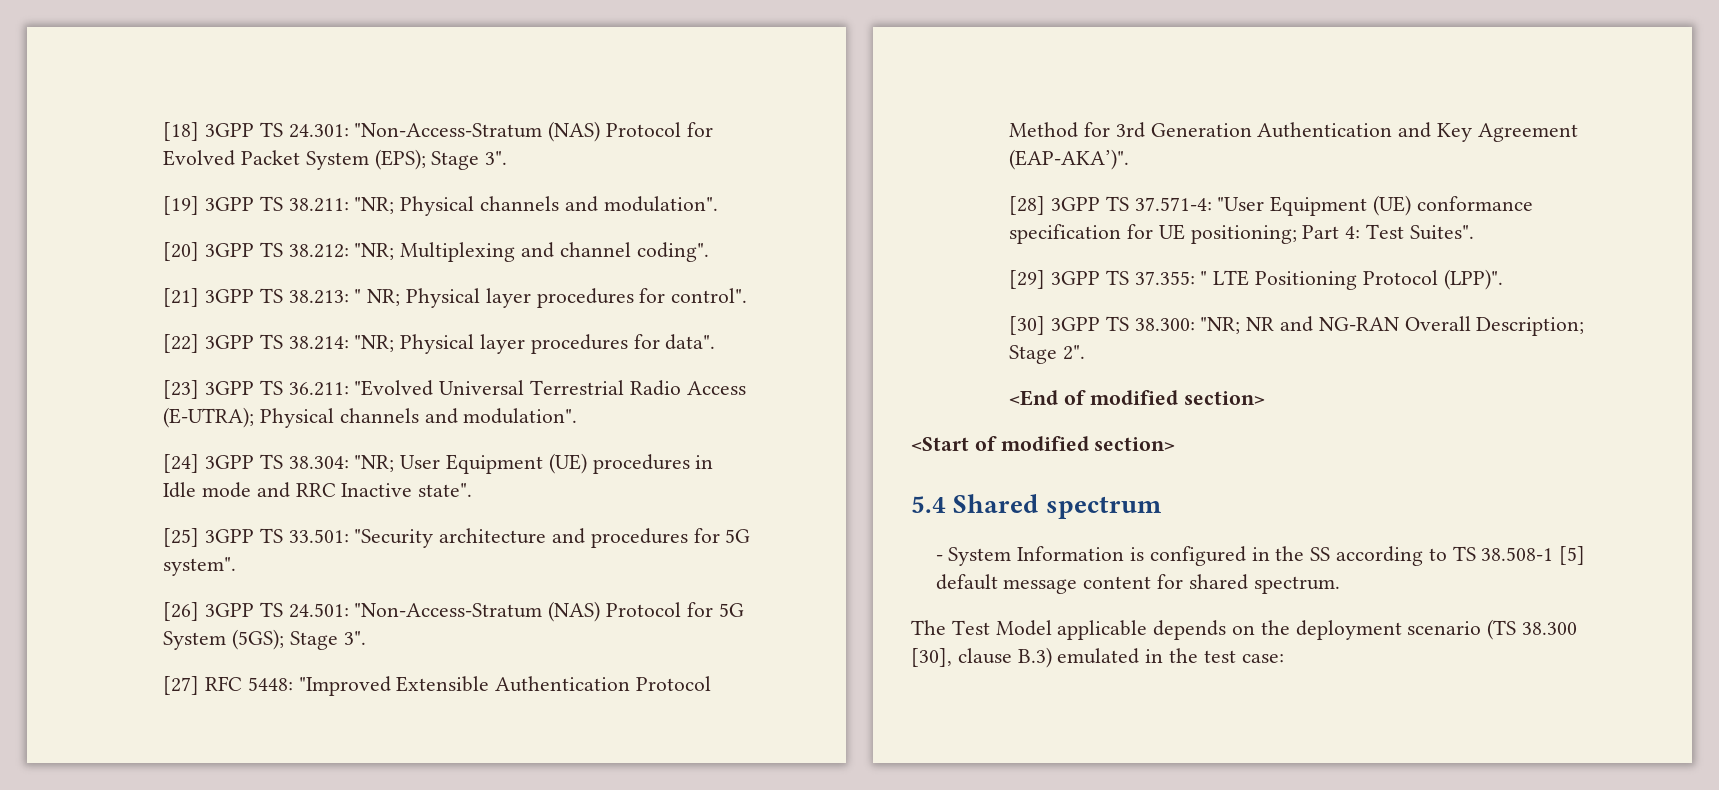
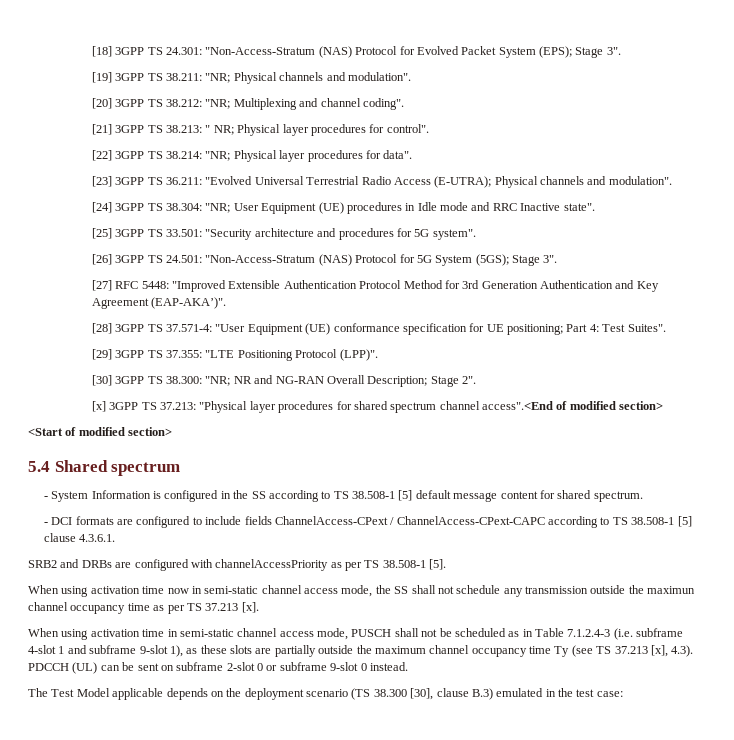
- [29] 3GPP TS 37.355: " LTE Positioning Protocol (LPP)".
+ [29] 3GPP TS 37.355: "LTE Positioning Protocol (LPP)".
- <End of modified section>
+ [x] 3GPP TS 37.213: "Physical layer procedures for shared spectrum channel access".<End of modified section>
+ - DCI formats are configured to include fields ChannelAccess-CPext / ChannelAccess-CPext-CAPC according to TS 38.508-1 [5] clause 4.3.6.1.
+ SRB2 and DRBs are configured with channelAccessPriority as per TS 38.508-1 [5].
+ When using activation time now in semi-static channel access mode, the SS shall not schedule any transmission outside the maximun channel occupancy time as per TS 37.213 [x].
+ When using activation time in semi-static channel access mode, PUSCH shall not be scheduled as in Table 7.1.2.4-3 (i.e. subframe 4-slot 1 and subframe 9-slot 1), as these slots are partially outside the maximum channel occupancy time Ty (see TS 37.213 [x], 4.3). PDCCH (UL) can be sent on subframe 2-slot 0 or subframe 9-slot 0 instead.

